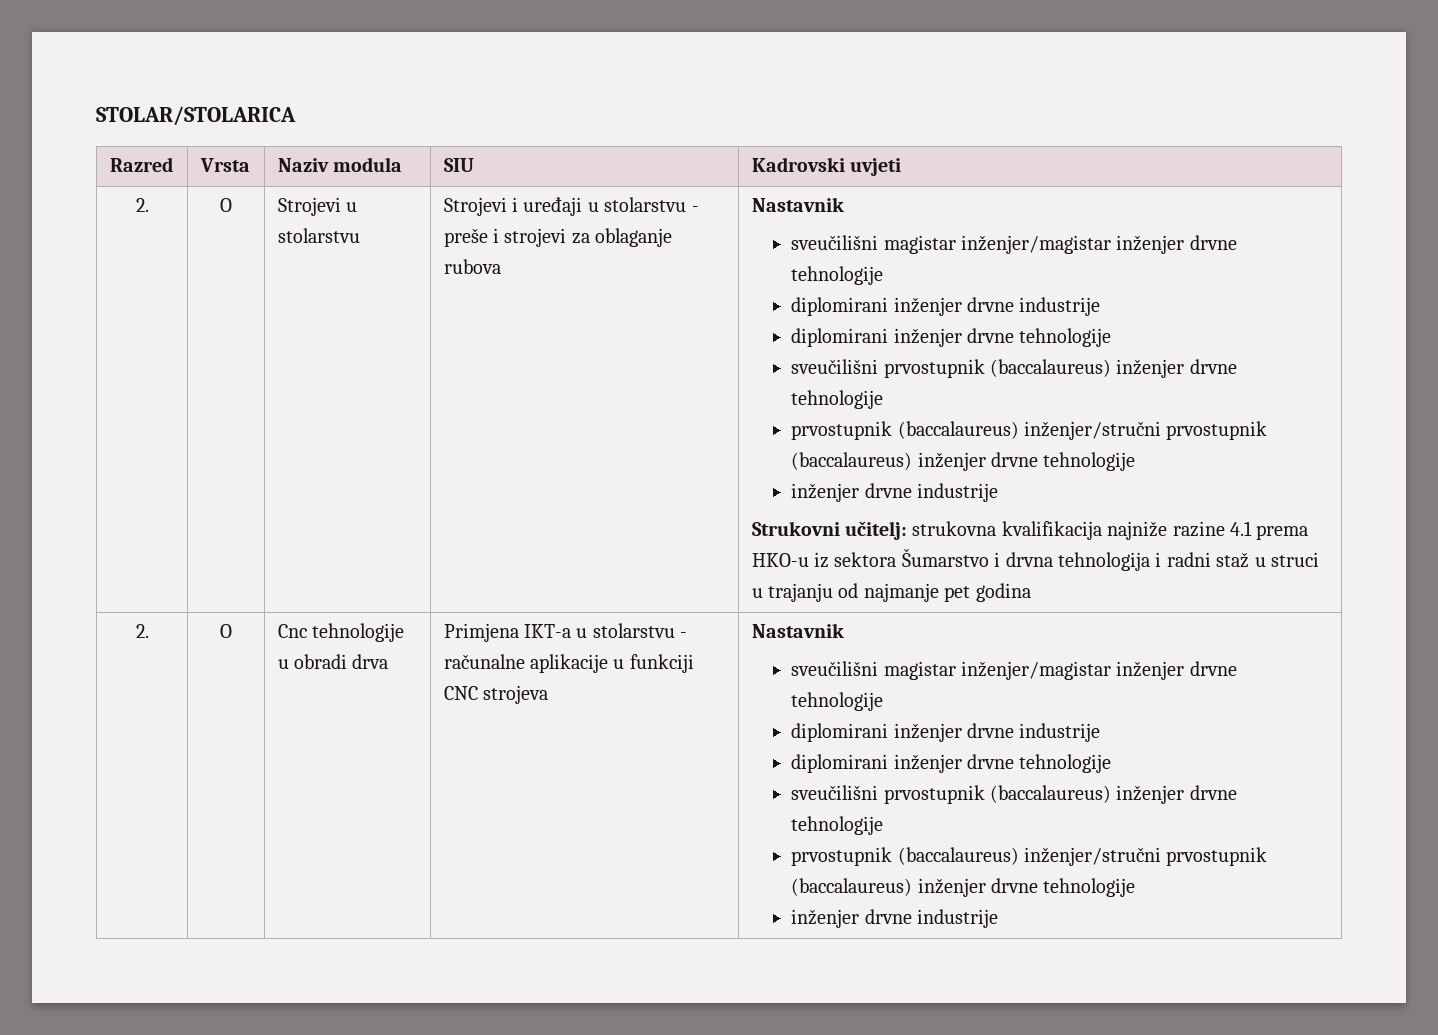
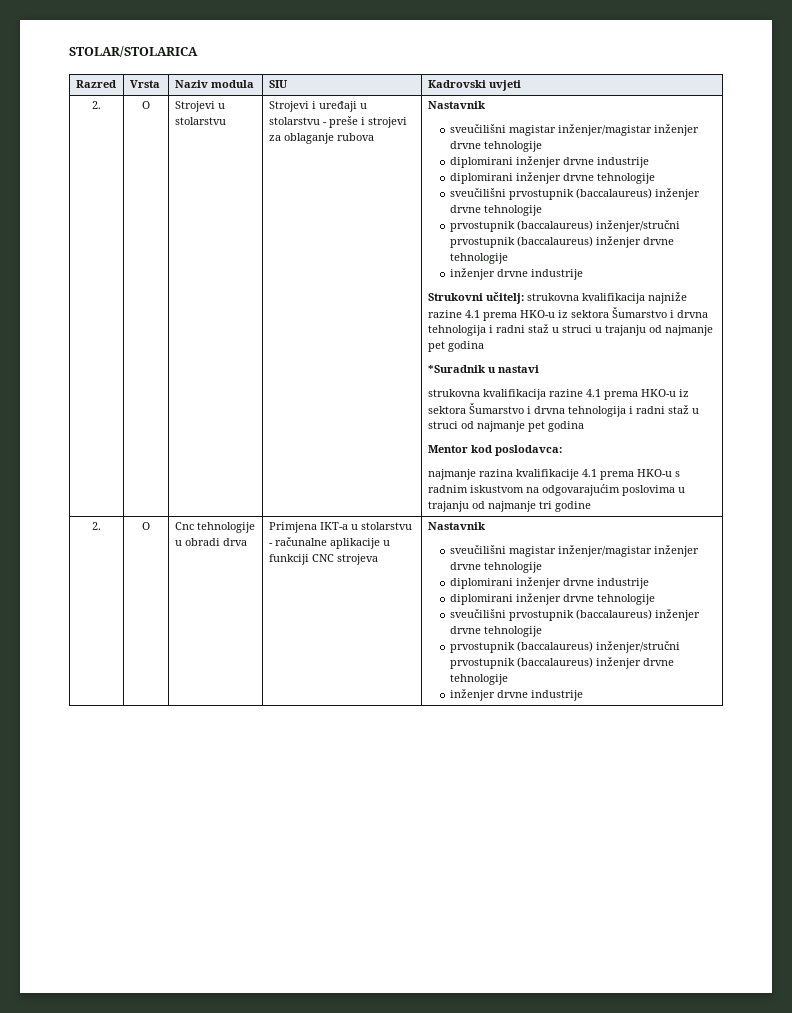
+ *Suradnik u nastavi
+ strukovna kvalifikacija razine 4.1 prema HKO-u iz sektora Šumarstvo i drvna tehnologija i radni staž u struci od najmanje pet godina
+ Mentor kod poslodavca:
+ najmanje razina kvalifikacije 4.1 prema HKO-u s radnim iskustvom na odgovarajućim poslovima u trajanju od najmanje tri godine

